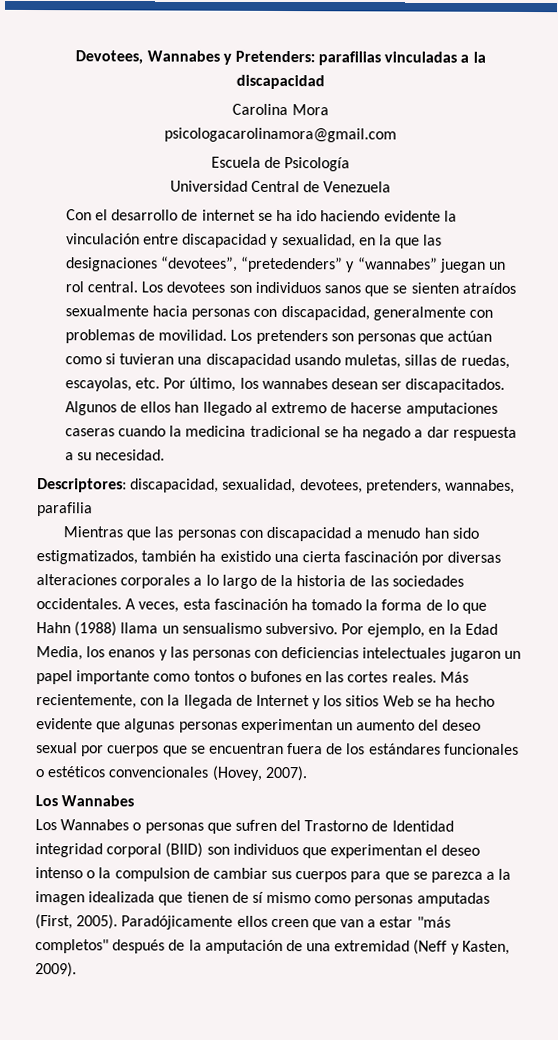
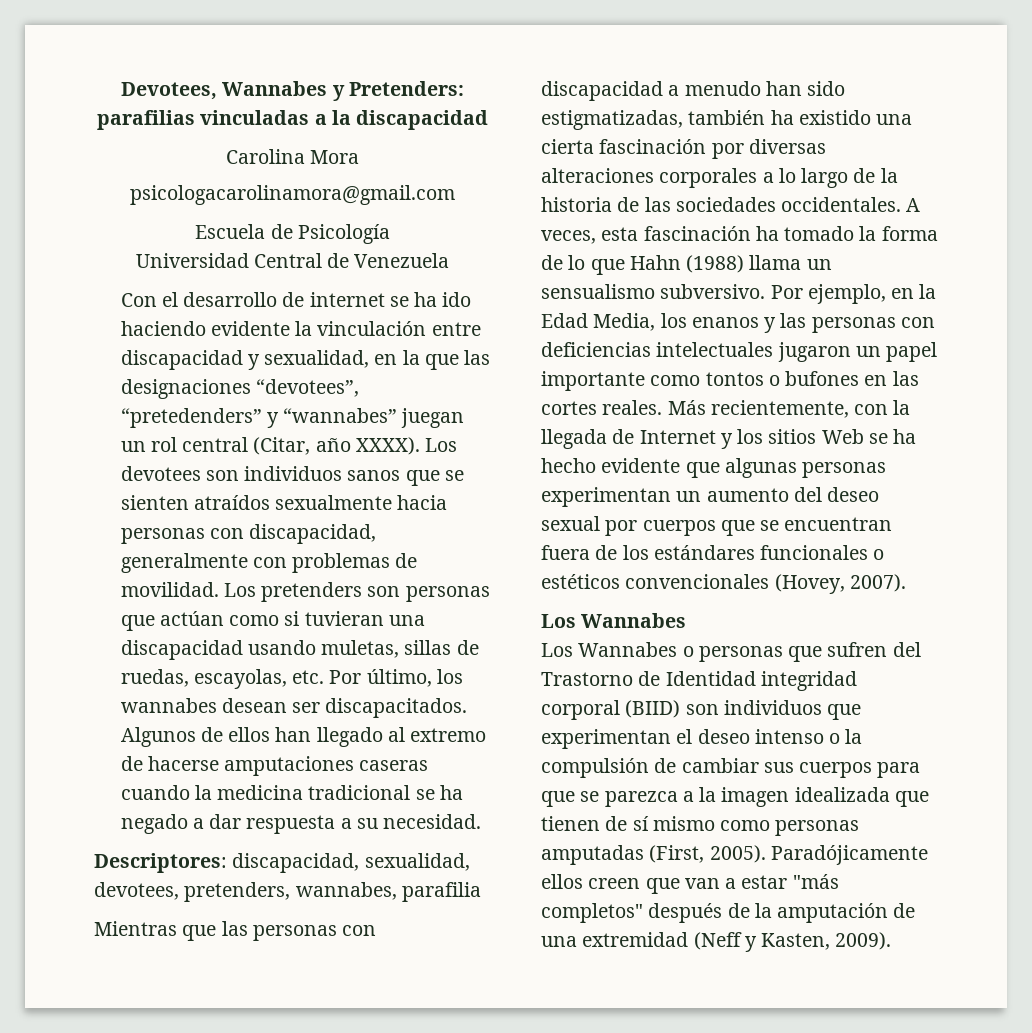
- Con el desarrollo de internet se ha ido haciendo evidente la vinculación entre discapacidad y sexualidad, en la que las designaciones “devotees”, “pretedenders” y “wannabes” juegan un rol central.
+ Con el desarrollo de internet se ha ido haciendo evidente la vinculación entre discapacidad y sexualidad, en la que las designaciones “devotees”, “pretedenders” y “wannabes” juegan un rol central (Citar, año XXXX).
- Mientras que las personas con discapacidad a menudo han sido estigmatizados, también ha existido una cierta fascinación por diversas alteraciones corporales a lo largo de la historia de las sociedades occidentales.
+ Mientras que las personas con discapacidad a menudo han sido estigmatizadas, también ha existido una cierta fascinación por diversas alteraciones corporales a lo largo de la historia de las sociedades occidentales.
- Los Wannabes o personas que sufren del Trastorno de Identidad integridad corporal (BIID) son individuos que experimentan el deseo intenso o la compulsion de cambiar sus cuerpos para que se parezca a la imagen idealizada que tienen de sí mismo como personas amputadas (First, 2005).
+ Los Wannabes o personas que sufren del Trastorno de Identidad integridad corporal (BIID) son individuos que experimentan el deseo intenso o la compulsión de cambiar sus cuerpos para que se parezca a la imagen idealizada que tienen de sí mismo como personas amputadas (First, 2005).

